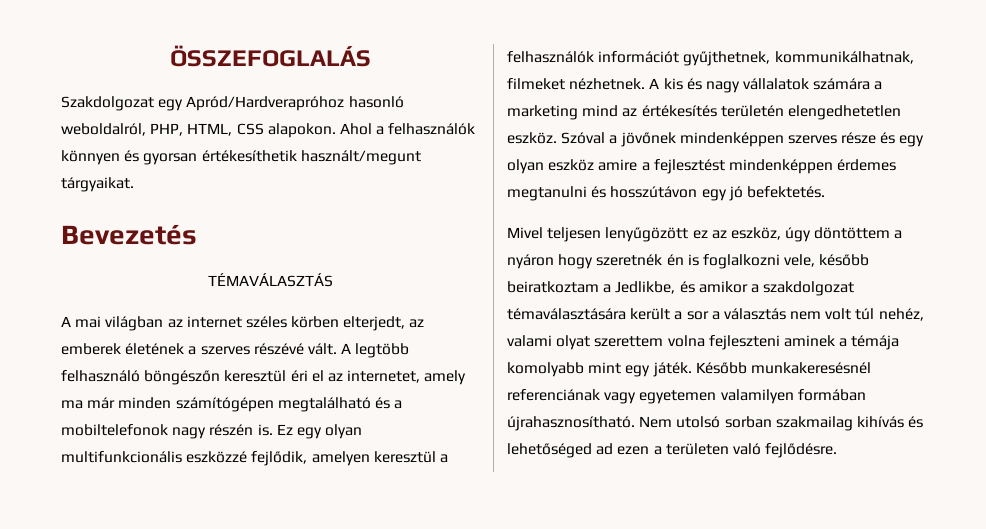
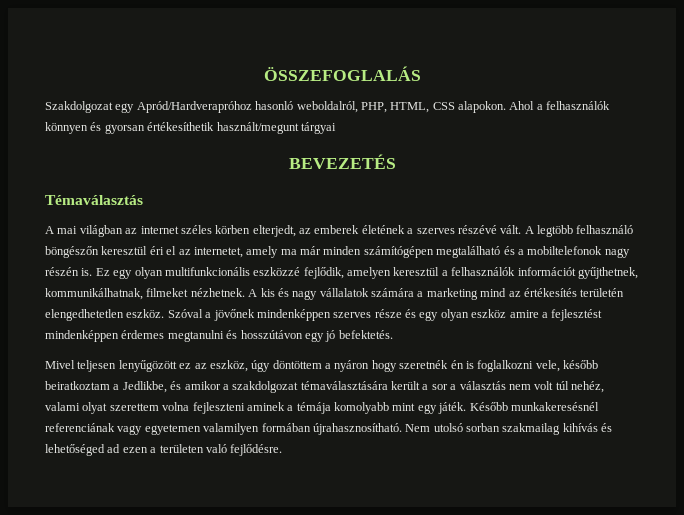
- Ahol a felhasználók könnyen és gyorsan értékesíthetik használt/megunt tárgyaikat.
- Bevezetés
- TÉMAVÁLASZTÁS
+ Ahol a felhasználók könnyen és gyorsan értékesíthetik használt/megunt tárgyai
+ BEVEZETÉS
+ Témaválasztás

